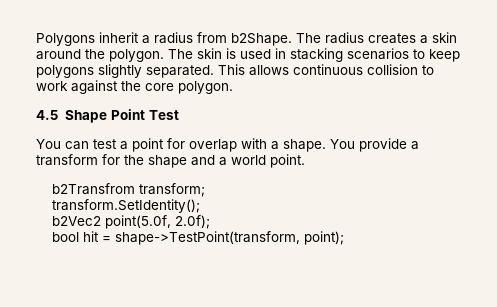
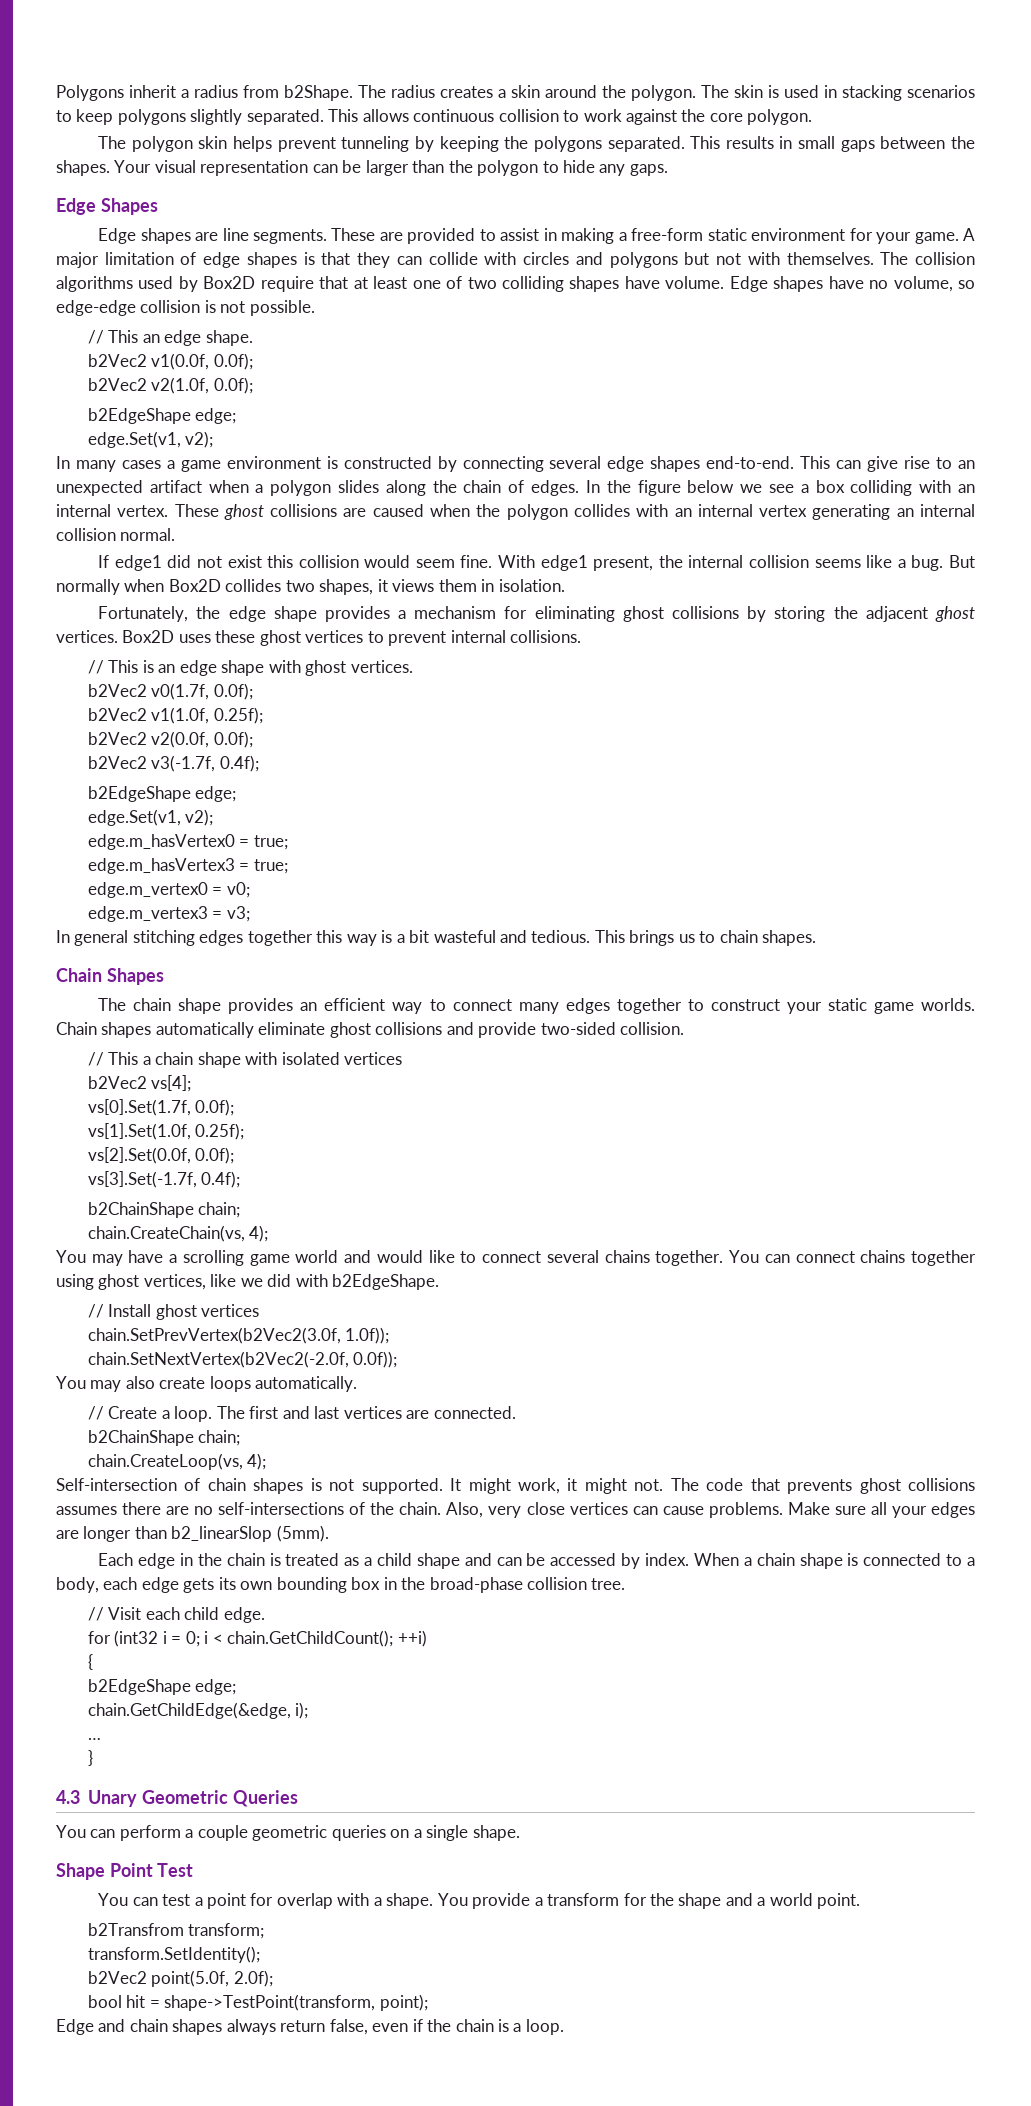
- 4.5 Shape Point Test
+ The polygon skin helps prevent tunneling by keeping the polygons separated. This results in small gaps between the shapes. Your visual representation can be larger than the polygon to hide any gaps.
+ Edge Shapes
+ Edge shapes are line segments. These are provided to assist in making a free-form static environment for your game. A major limitation of edge shapes is that they can collide with circles and polygons but not with themselves. The collision algorithms used by Box2D require that at least one of two colliding shapes have volume. Edge shapes have no volume, so edge-edge collision is not possible.
+ // This an edge shape.
+ b2Vec2 v1(0.0f, 0.0f);
+ b2Vec2 v2(1.0f, 0.0f);
+ b2EdgeShape edge;
+ edge.Set(v1, v2);
+ In many cases a game environment is constructed by connecting several edge shapes end-to-end. This can give rise to an unexpected artifact when a polygon slides along the chain of edges. In the figure below we see a box colliding with an internal vertex. These ghost collisions are caused when the polygon collides with an internal vertex generating an internal collision normal.
+ If edge1 did not exist this collision would seem fine. With edge1 present, the internal collision seems like a bug. But normally when Box2D collides two shapes, it views them in isolation.
+ Fortunately, the edge shape provides a mechanism for eliminating ghost collisions by storing the adjacent ghost vertices. Box2D uses these ghost vertices to prevent internal collisions.
+ // This is an edge shape with ghost vertices.
+ b2Vec2 v0(1.7f, 0.0f);
+ b2Vec2 v1(1.0f, 0.25f);
+ b2Vec2 v2(0.0f, 0.0f);
+ b2Vec2 v3(-1.7f, 0.4f);
+ b2EdgeShape edge;
+ edge.Set(v1, v2);
+ edge.m_hasVertex0 = true;
+ edge.m_hasVertex3 = true;
+ edge.m_vertex0 = v0;
+ edge.m_vertex3 = v3;
+ In general stitching edges together this way is a bit wasteful and tedious. This brings us to chain shapes.
+ Chain Shapes
+ The chain shape provides an efficient way to connect many edges together to construct your static game worlds. Chain shapes automatically eliminate ghost collisions and provide two-sided collision.
+ // This a chain shape with isolated vertices
+ b2Vec2 vs[4];
+ vs[0].Set(1.7f, 0.0f);
+ vs[1].Set(1.0f, 0.25f);
+ vs[2].Set(0.0f, 0.0f);
+ vs[3].Set(-1.7f, 0.4f);
+ b2ChainShape chain;
+ chain.CreateChain(vs, 4);
+ You may have a scrolling game world and would like to connect several chains together. You can connect chains together using ghost vertices, like we did with b2EdgeShape.
+ // Install ghost vertices
+ chain.SetPrevVertex(b2Vec2(3.0f, 1.0f));
+ chain.SetNextVertex(b2Vec2(-2.0f, 0.0f));
+ You may also create loops automatically.
+ // Create a loop. The first and last vertices are connected.
+ b2ChainShape chain;
+ chain.CreateLoop(vs, 4);
+ Self-intersection of chain shapes is not supported. It might work, it might not. The code that prevents ghost collisions assumes there are no self-intersections of the chain. Also, very close vertices can cause problems. Make sure all your edges are longer than b2_linearSlop (5mm).
+ Each edge in the chain is treated as a child shape and can be accessed by index. When a chain shape is connected to a body, each edge gets its own bounding box in the broad-phase collision tree.
+ // Visit each child edge.
+ for (int32 i = 0; i < chain.GetChildCount(); ++i)
+ {
+ b2EdgeShape edge;
+ chain.GetChildEdge(&edge, i);
+ …
+ }
+ 4.3 Unary Geometric Queries
+ You can perform a couple geometric queries on a single shape.
+ Shape Point Test
+ Edge and chain shapes always return false, even if the chain is a loop.

